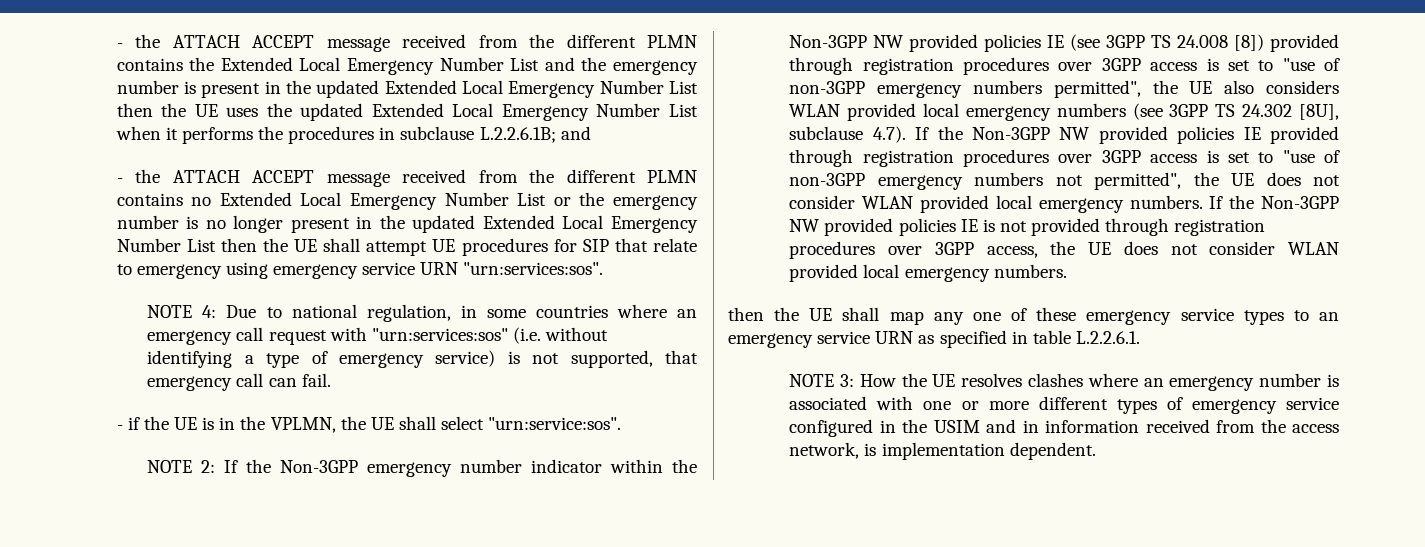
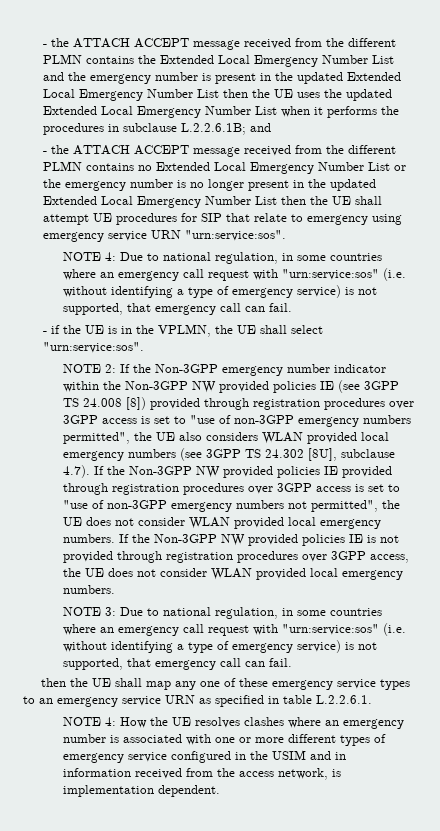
- - the ATTACH ACCEPT message received from the different PLMN contains no Extended Local Emergency Number List or the emergency number is no longer present in the updated Extended Local Emergency Number List then the UE shall attempt UE procedures for SIP that relate to emergency using emergency service URN "urn:services:sos".
+ - the ATTACH ACCEPT message received from the different PLMN contains no Extended Local Emergency Number List or the emergency number is no longer present in the updated Extended Local Emergency Number List then the UE shall attempt UE procedures for SIP that relate to emergency using emergency service URN "urn:service:sos".
- NOTE 4: Due to national regulation, in some countries where an emergency call request with "urn:services:sos" (i.e. without identifying a type of emergency service) is not supported, that emergency call can fail.
+ NOTE 4: Due to national regulation, in some countries where an emergency call request with "urn:service:sos" (i.e. without identifying a type of emergency service) is not supported, that emergency call can fail.
+ NOTE 3: Due to national regulation, in some countries where an emergency call request with "urn:service:sos" (i.e. without identifying a type of emergency service) is not supported, that emergency call can fail.
- NOTE 3: How the UE resolves clashes where an emergency number is associated with one or more different types of emergency service configured in the USIM and in information received from the access network, is implementation dependent.
+ NOTE 4: How the UE resolves clashes where an emergency number is associated with one or more different types of emergency service configured in the USIM and in information received from the access network, is implementation dependent.

